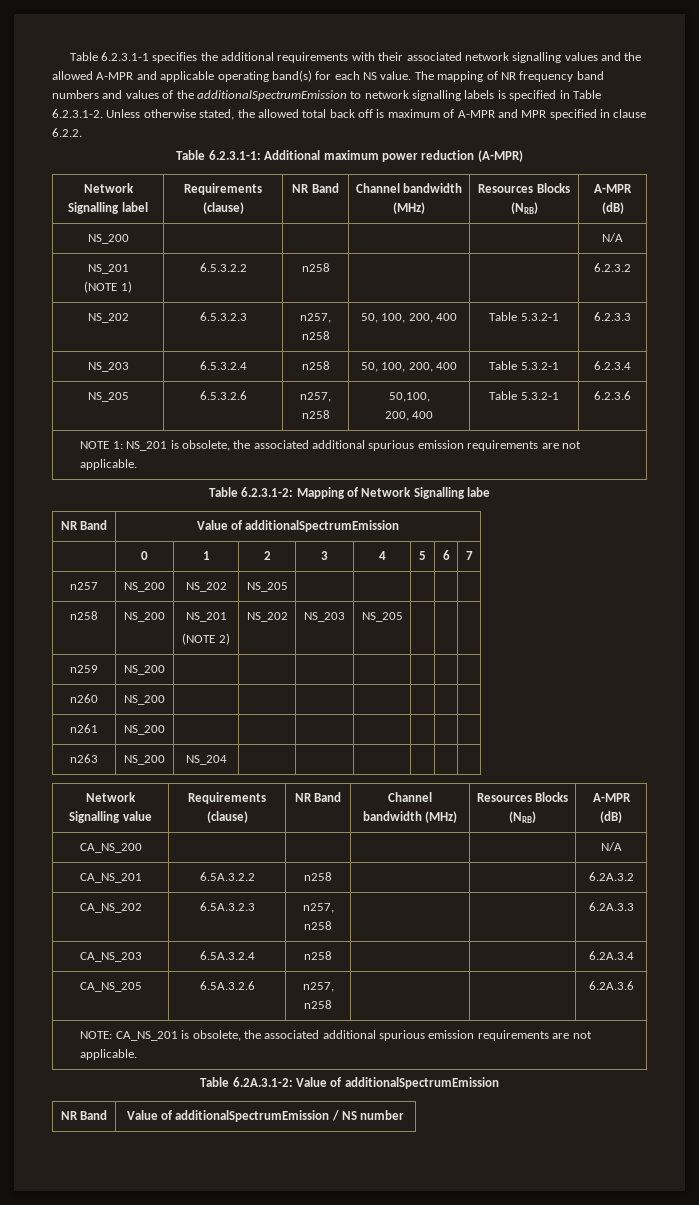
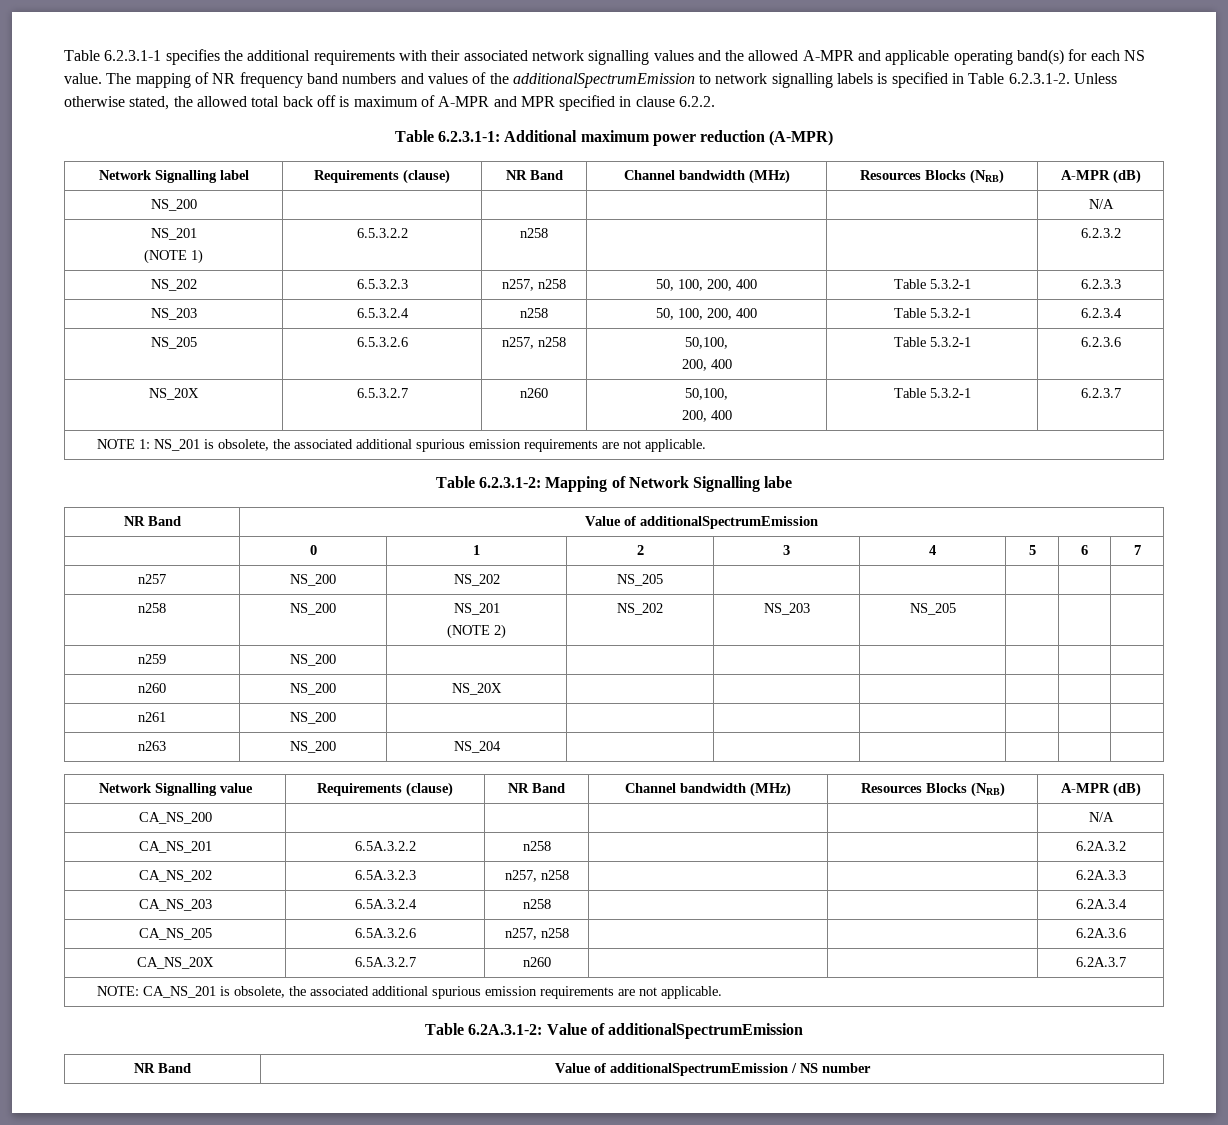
+ NS_20X | 6.5.3.2.7 | n260 | 50,100,
+ 200, 400 | Table 5.3.2-1 | 6.2.3.7
- n260 | NS_200 | | | | | | |
+ n260 | NS_200 | NS_20X | | | | | |
+ CA_NS_20X | 6.5A.3.2.7 | n260 | | | 6.2A.3.7

